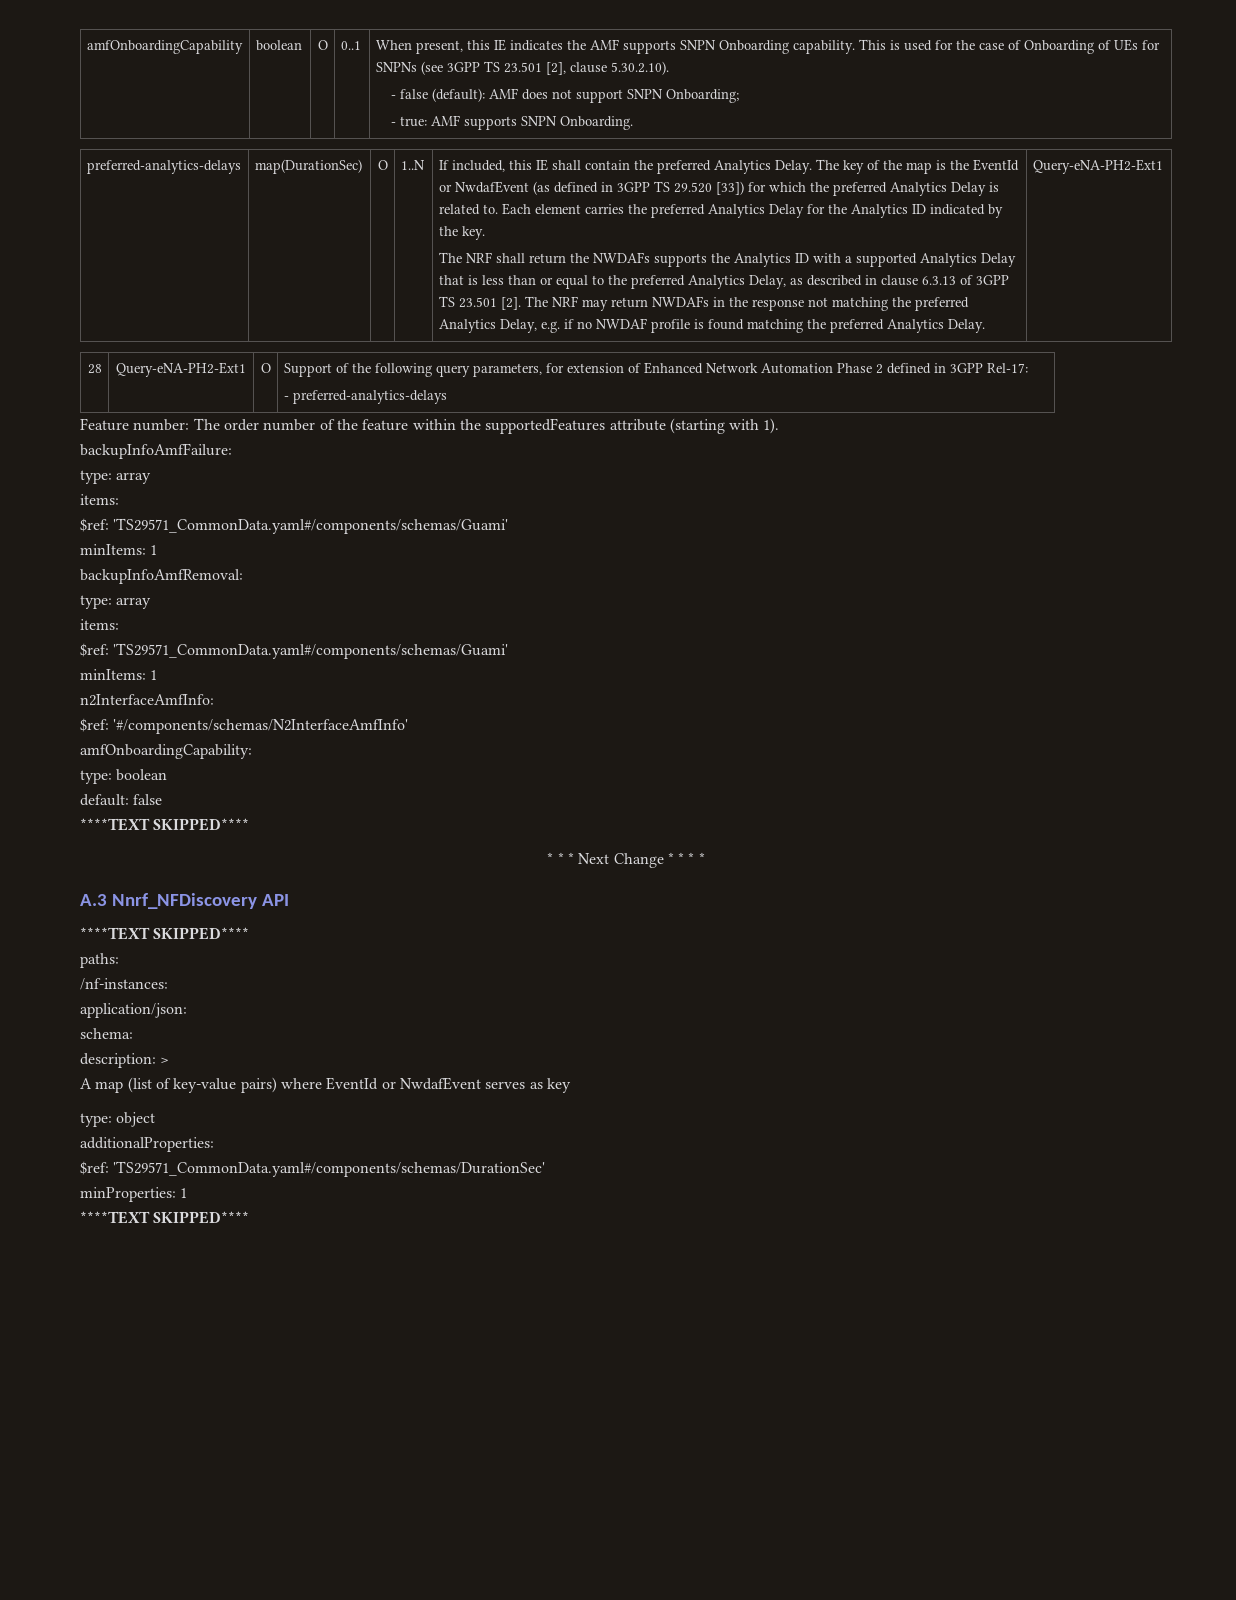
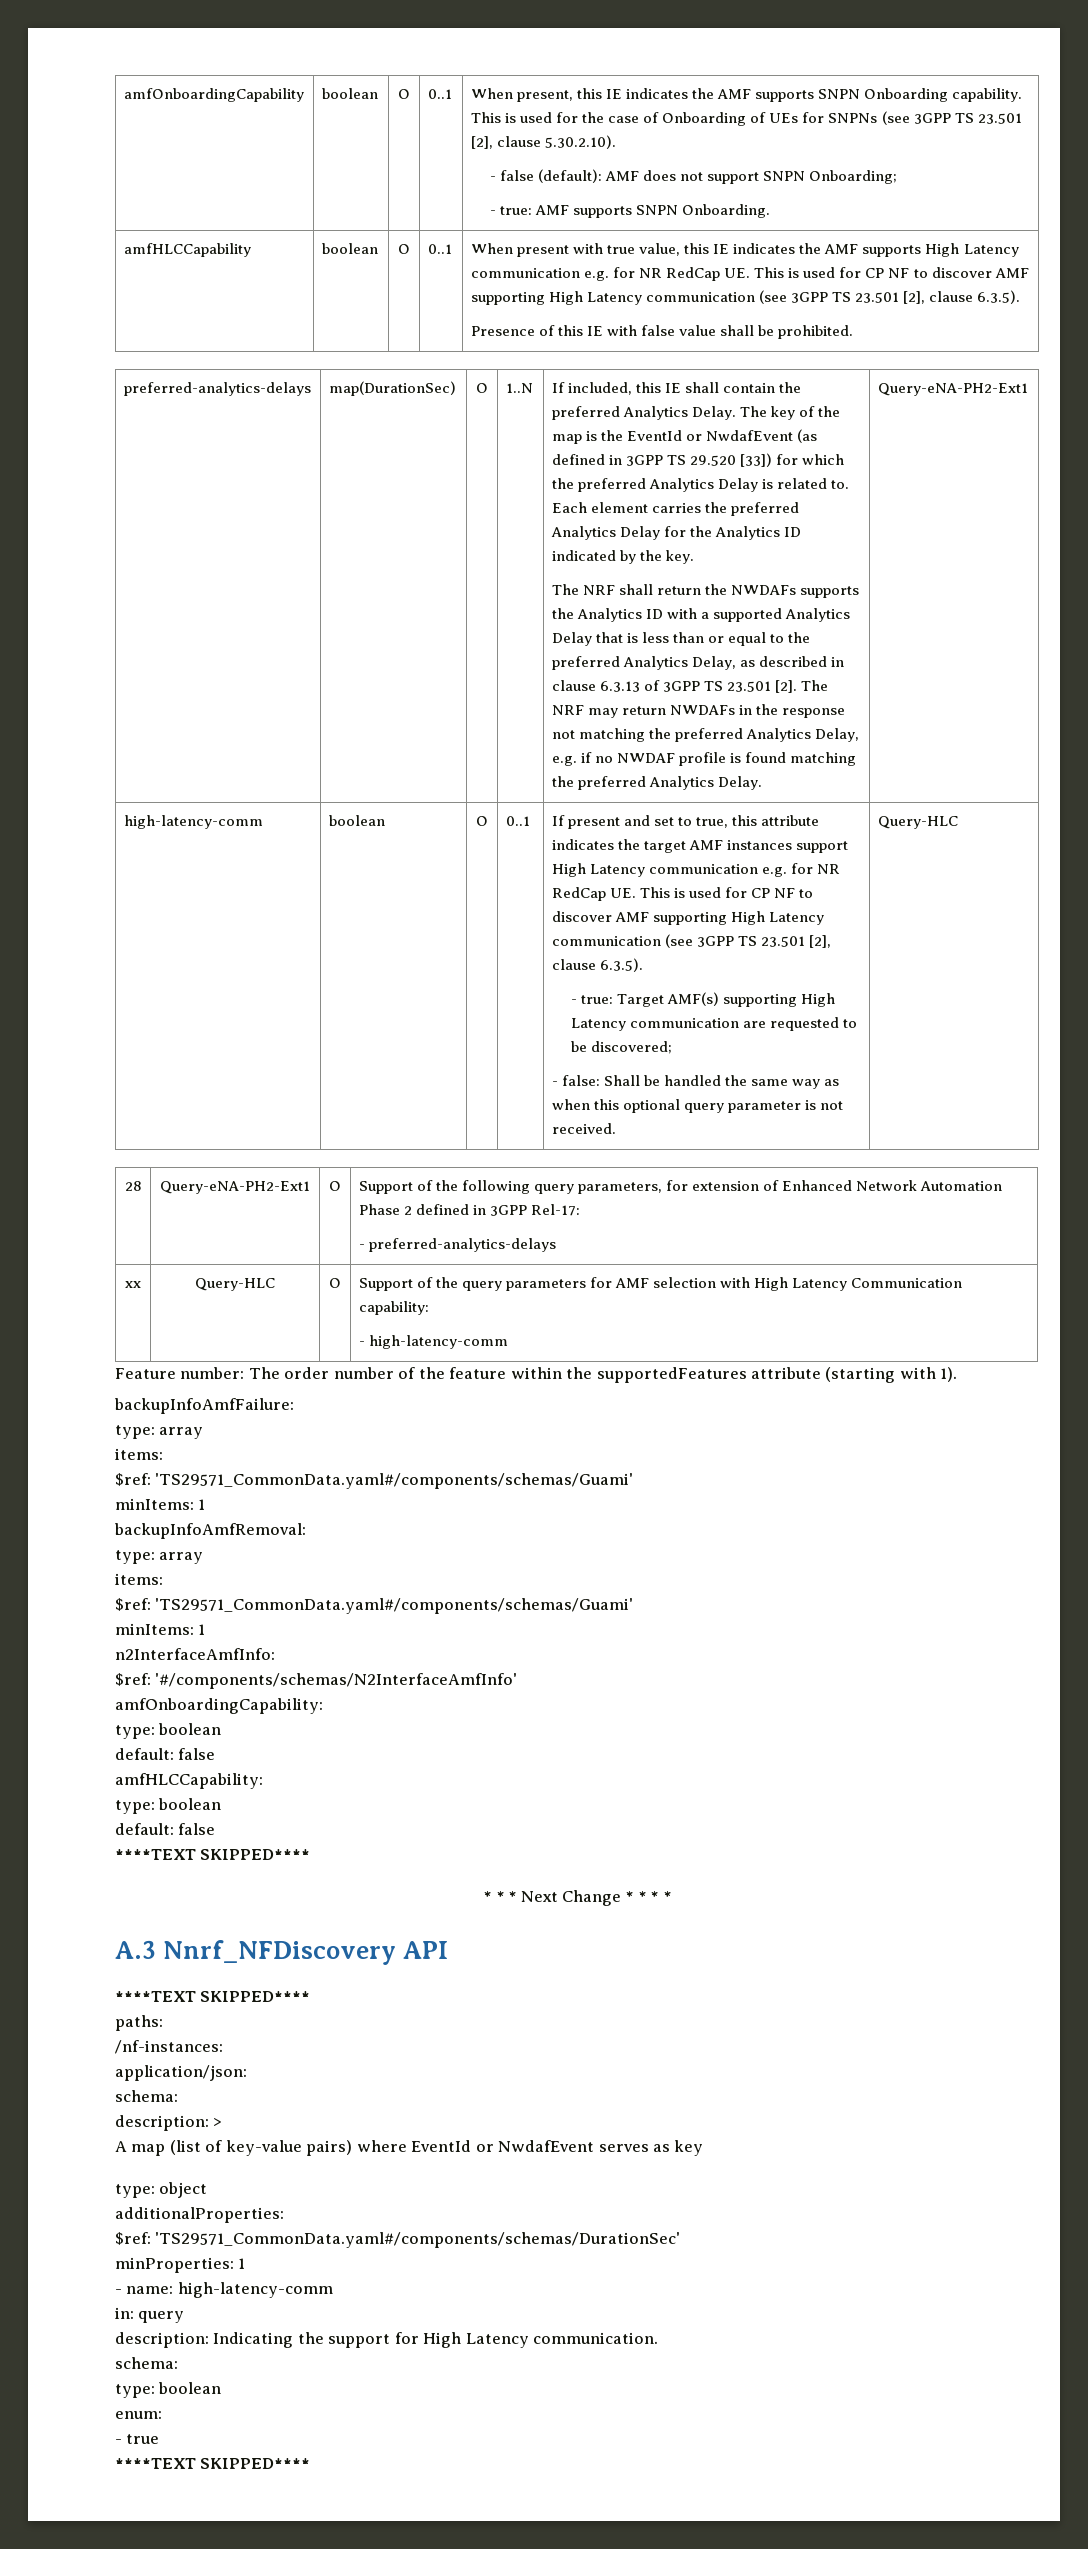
+ amfHLCCapability | boolean | O | 0..1 | When present with true value, this IE indicates the AMF supports High Latency communication e.g. for NR RedCap UE. This is used for CP NF to discover AMF supporting High Latency communication (see 3GPP TS 23.501 [2], clause 6.3.5).
+ Presence of this IE with false value shall be prohibited.
+ high-latency-comm | boolean | O | 0..1 | If present and set to true, this attribute indicates the target AMF instances support High Latency communication e.g. for NR RedCap UE. This is used for CP NF to discover AMF supporting High Latency communication (see 3GPP TS 23.501 [2], clause 6.3.5).
+ - true: Target AMF(s) supporting High Latency communication are requested to be discovered;
+ - false: Shall be handled the same way as when this optional query parameter is not received. | Query-HLC
+ xx | Query-HLC | O | Support of the query parameters for AMF selection with High Latency Communication capability:
+ - high-latency-comm
+ amfHLCCapability:
+ type: boolean
+ default: false
+ - name: high-latency-comm
+ in: query
+ description: Indicating the support for High Latency communication.
+ schema:
+ type: boolean
+ enum:
+ - true

